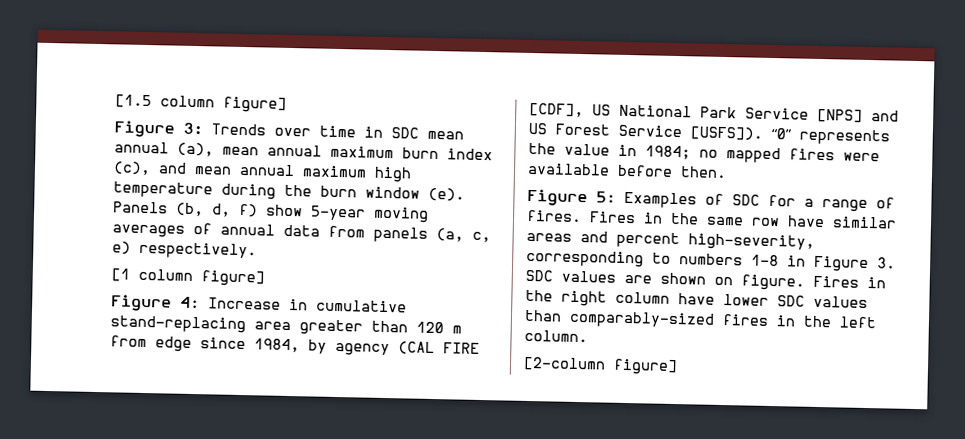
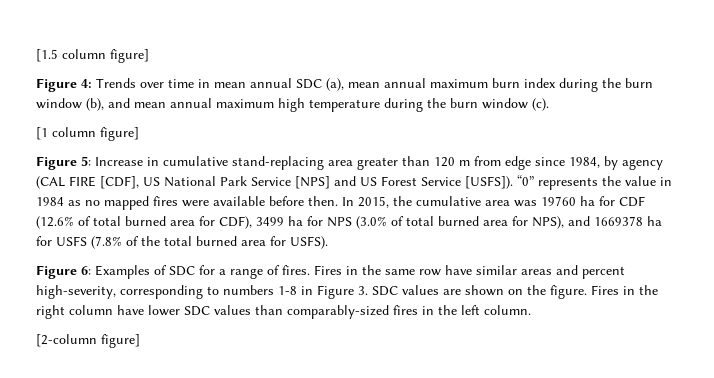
- Figure 3: Trends over time in SDC mean annual (a), mean annual maximum burn index (c), and mean annual maximum high temperature during the burn window (e). Panels (b, d, f) show 5-year moving averages of annual data from panels (a, c, e) respectively.
+ Figure 4: Trends over time in mean annual SDC (a), mean annual maximum burn index during the burn window (b), and mean annual maximum high temperature during the burn window (c).
- Figure 4: Increase in cumulative stand-replacing area greater than 120 m from edge since 1984, by agency (CAL FIRE [CDF], US National Park Service [NPS] and US Forest Service [USFS]).
+ Figure 5: Increase in cumulative stand-replacing area greater than 120 m from edge since 1984, by agency (CAL FIRE [CDF], US National Park Service [NPS] and US Forest Service [USFS]).
- “0” represents the value in 1984; no mapped fires were available before then.
- Figure 5: Examples of SDC for a range of fires.
+ “0” represents the value in 1984 as no mapped fires were available before then. In 2015, the cumulative area was 19760 ha for CDF (12.6% of total burned area for CDF), 3499 ha for NPS (3.0% of total burned area for NPS), and 1669378 ha for USFS (7.8% of the total burned area for USFS).
+ Figure 6: Examples of SDC for a range of fires.
- Fires in the same row have similar areas and percent high-severity, corresponding to numbers 1-8 in Figure 3. SDC values are shown on figure.
+ Fires in the same row have similar areas and percent high-severity, corresponding to numbers 1-8 in Figure 3. SDC values are shown on the figure.

